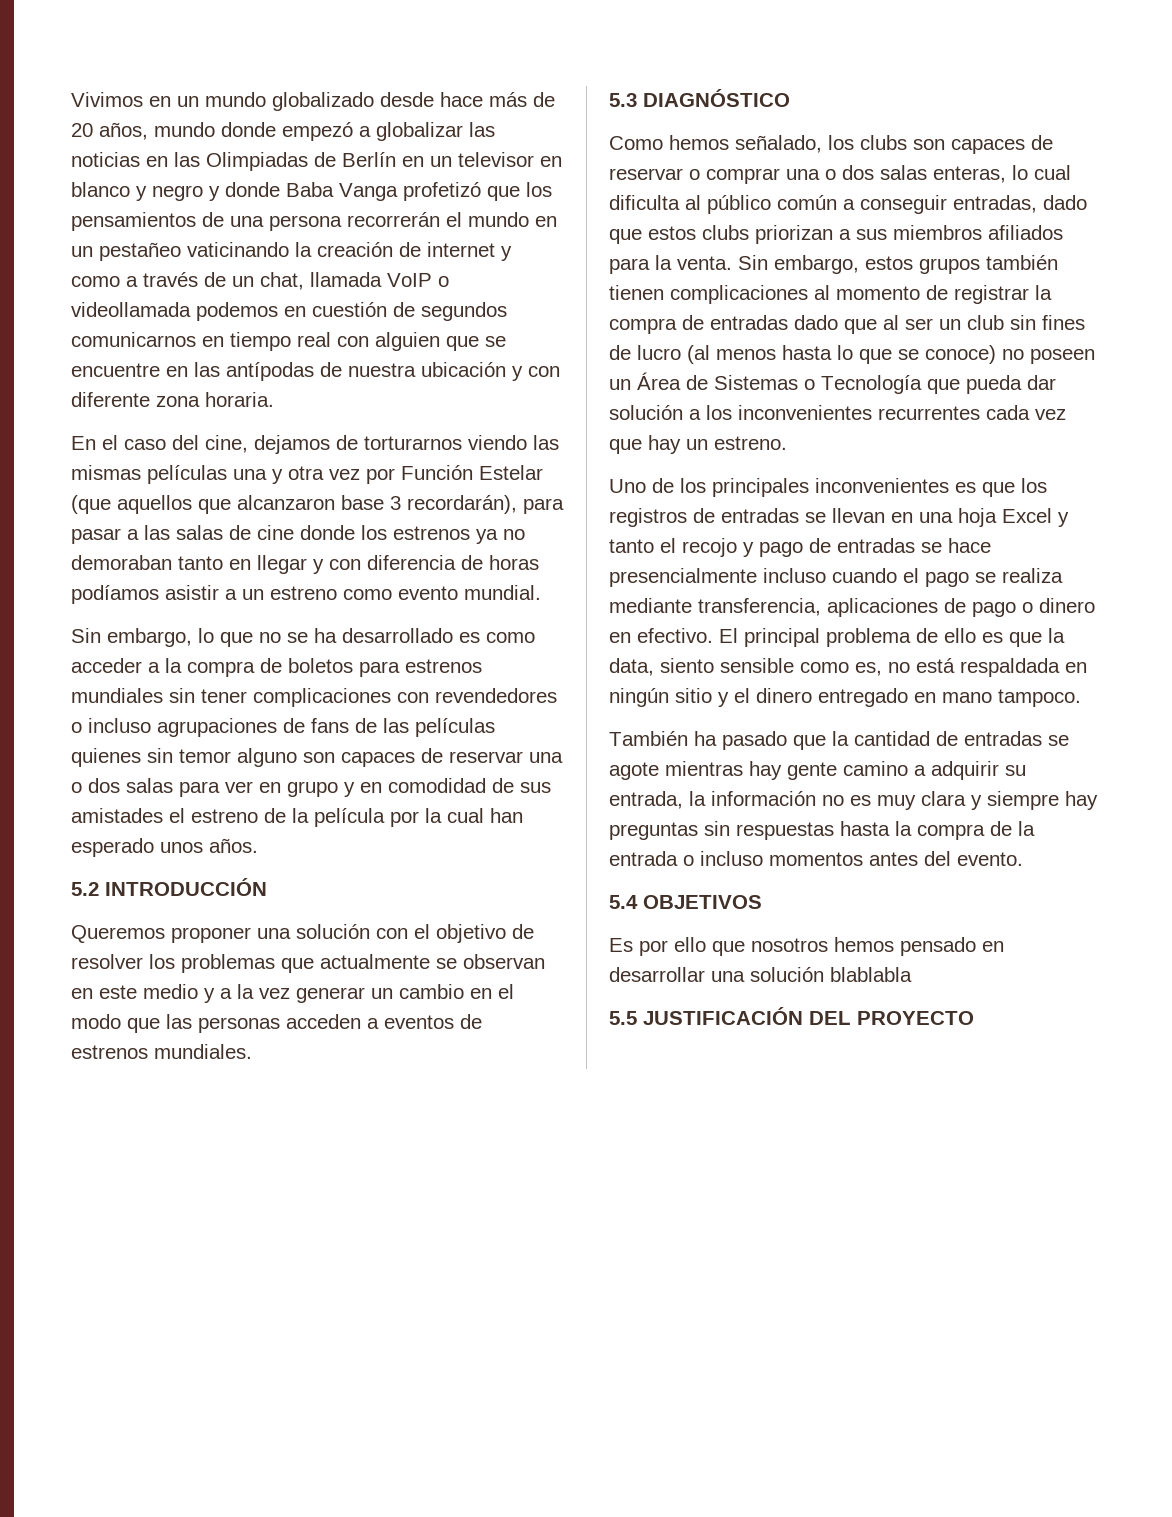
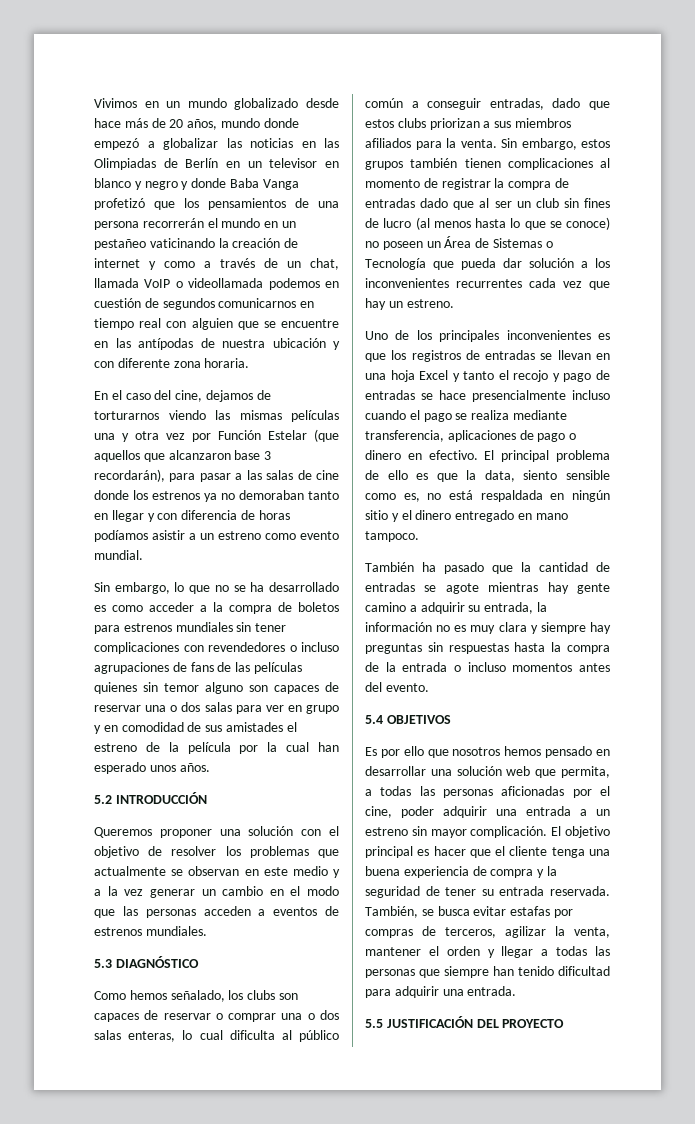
- Es por ello que nosotros hemos pensado en desarrollar una solución blablabla
+ Es por ello que nosotros hemos pensado en desarrollar una solución web que permita, a todas las personas aficionadas por el cine, poder adquirir una entrada a un estreno sin mayor complicación. El objetivo principal es hacer que el cliente tenga una buena experiencia de compra y la seguridad de tener su entrada reservada. También, se busca evitar estafas por compras de terceros, agilizar la venta, mantener el orden y llegar a todas las personas que siempre han tenido dificultad para adquirir una entrada.

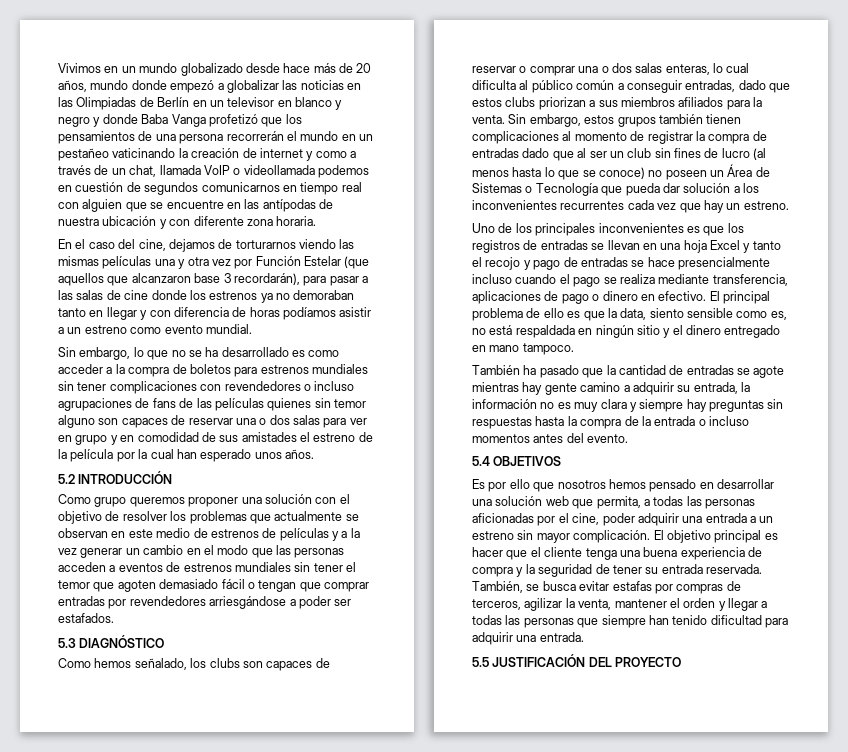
- Queremos proponer una solución con el objetivo de resolver los problemas que actualmente se observan en este medio y a la vez generar un cambio en el modo que las personas acceden a eventos de estrenos mundiales.
+ Como grupo queremos proponer una solución con el objetivo de resolver los problemas que actualmente se observan en este medio de estrenos de películas y a la vez generar un cambio en el modo que las personas acceden a eventos de estrenos mundiales sin tener el temor que agoten demasiado fácil o tengan que comprar entradas por revendedores arriesgándose a poder ser estafados.

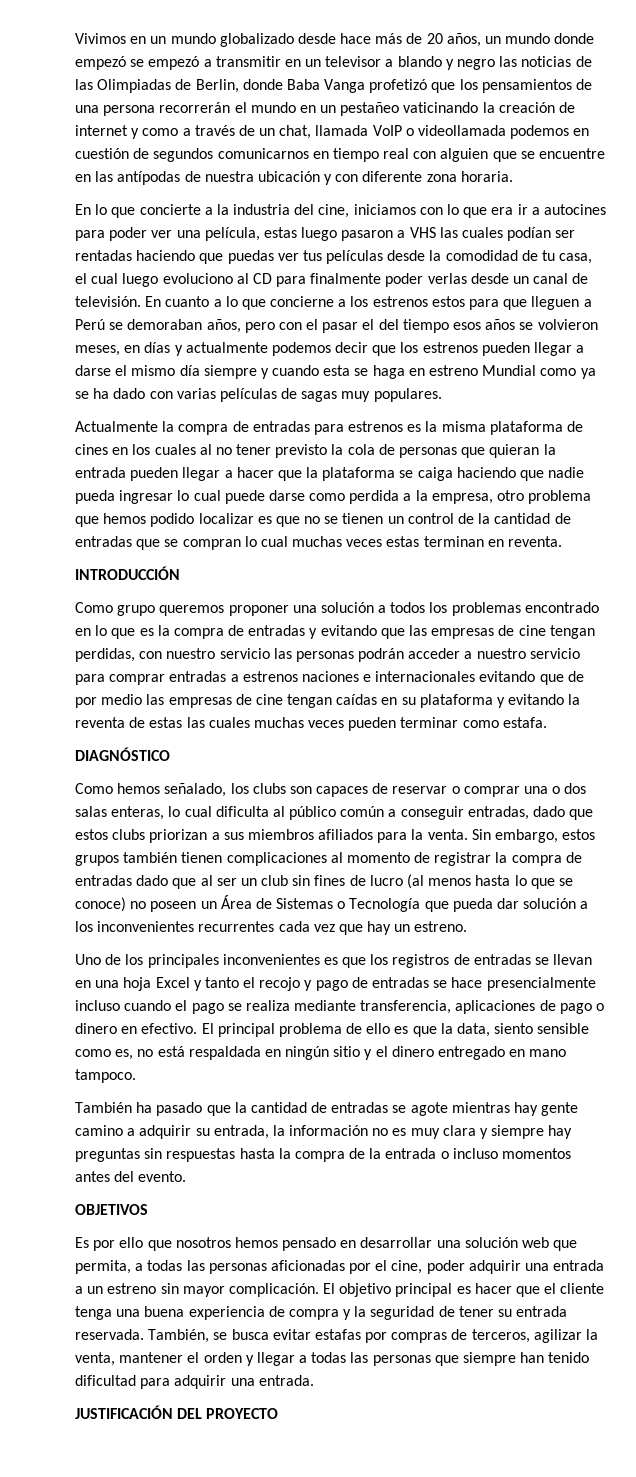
- Vivimos en un mundo globalizado desde hace más de 20 años, mundo donde empezó a globalizar las noticias en las Olimpiadas de Berlín en un televisor en blanco y negro y donde Baba Vanga profetizó que los pensamientos de una persona recorrerán el mundo en un pestañeo vaticinando la creación de internet y como a través de un chat, llamada VoIP o videollamada podemos en cuestión de segundos comunicarnos en tiempo real con alguien que se encuentre en las antípodas de nuestra ubicación y con diferente zona horaria.
+ Vivimos en un mundo globalizado desde hace más de 20 años, un mundo donde empezó se empezó a transmitir en un televisor a blando y negro las noticias de las Olimpiadas de Berlin, donde Baba Vanga profetizó que los pensamientos de una persona recorrerán el mundo en un pestañeo vaticinando la creación de internet y como a través de un chat, llamada VoIP o videollamada podemos en cuestión de segundos comunicarnos en tiempo real con alguien que se encuentre en las antípodas de nuestra ubicación y con diferente zona horaria.
- En el caso del cine, dejamos de torturarnos viendo las mismas películas una y otra vez por Función Estelar (que aquellos que alcanzaron base 3 recordarán), para pasar a las salas de cine donde los estrenos ya no demoraban tanto en llegar y con diferencia de horas podíamos asistir a un estreno como evento mundial.
- Sin embargo, lo que no se ha desarrollado es como acceder a la compra de boletos para estrenos mundiales sin tener complicaciones con revendedores o incluso agrupaciones de fans de las películas quienes sin temor alguno son capaces de reservar una o dos salas para ver en grupo y en comodidad de sus amistades el estreno de la película por la cual han esperado unos años.
- 5.2 INTRODUCCIÓN
+ En lo que concierte a la industria del cine, iniciamos con lo que era ir a autocines para poder ver una película, estas luego pasaron a VHS las cuales podían ser rentadas haciendo que puedas ver tus películas desde la comodidad de tu casa, el cual luego evoluciono al CD para finalmente poder verlas desde un canal de televisión. En cuanto a lo que concierne a los estrenos estos para que lleguen a Perú se demoraban años, pero con el pasar el del tiempo esos años se volvieron meses, en días y actualmente podemos decir que los estrenos pueden llegar a darse el mismo día siempre y cuando esta se haga en estreno Mundial como ya se ha dado con varias películas de sagas muy populares.
+ Actualmente la compra de entradas para estrenos es la misma plataforma de cines en los cuales al no tener previsto la cola de personas que quieran la entrada pueden llegar a hacer que la plataforma se caiga haciendo que nadie pueda ingresar lo cual puede darse como perdida a la empresa, otro problema que hemos podido localizar es que no se tienen un control de la cantidad de entradas que se compran lo cual muchas veces estas terminan en reventa.
+ INTRODUCCIÓN
- Como grupo queremos proponer una solución con el objetivo de resolver los problemas que actualmente se observan en este medio de estrenos de películas y a la vez generar un cambio en el modo que las personas acceden a eventos de estrenos mundiales sin tener el temor que agoten demasiado fácil o tengan que comprar entradas por revendedores arriesgándose a poder ser estafados.
- 5.3 DIAGNÓSTICO
+ Como grupo queremos proponer una solución a todos los problemas encontrado en lo que es la compra de entradas y evitando que las empresas de cine tengan perdidas, con nuestro servicio las personas podrán acceder a nuestro servicio para comprar entradas a estrenos naciones e internacionales evitando que de por medio las empresas de cine tengan caídas en su plataforma y evitando la reventa de estas las cuales muchas veces pueden terminar como estafa.
+ DIAGNÓSTICO
- 5.4 OBJETIVOS
+ OBJETIVOS
- 5.5 JUSTIFICACIÓN DEL PROYECTO
+ JUSTIFICACIÓN DEL PROYECTO

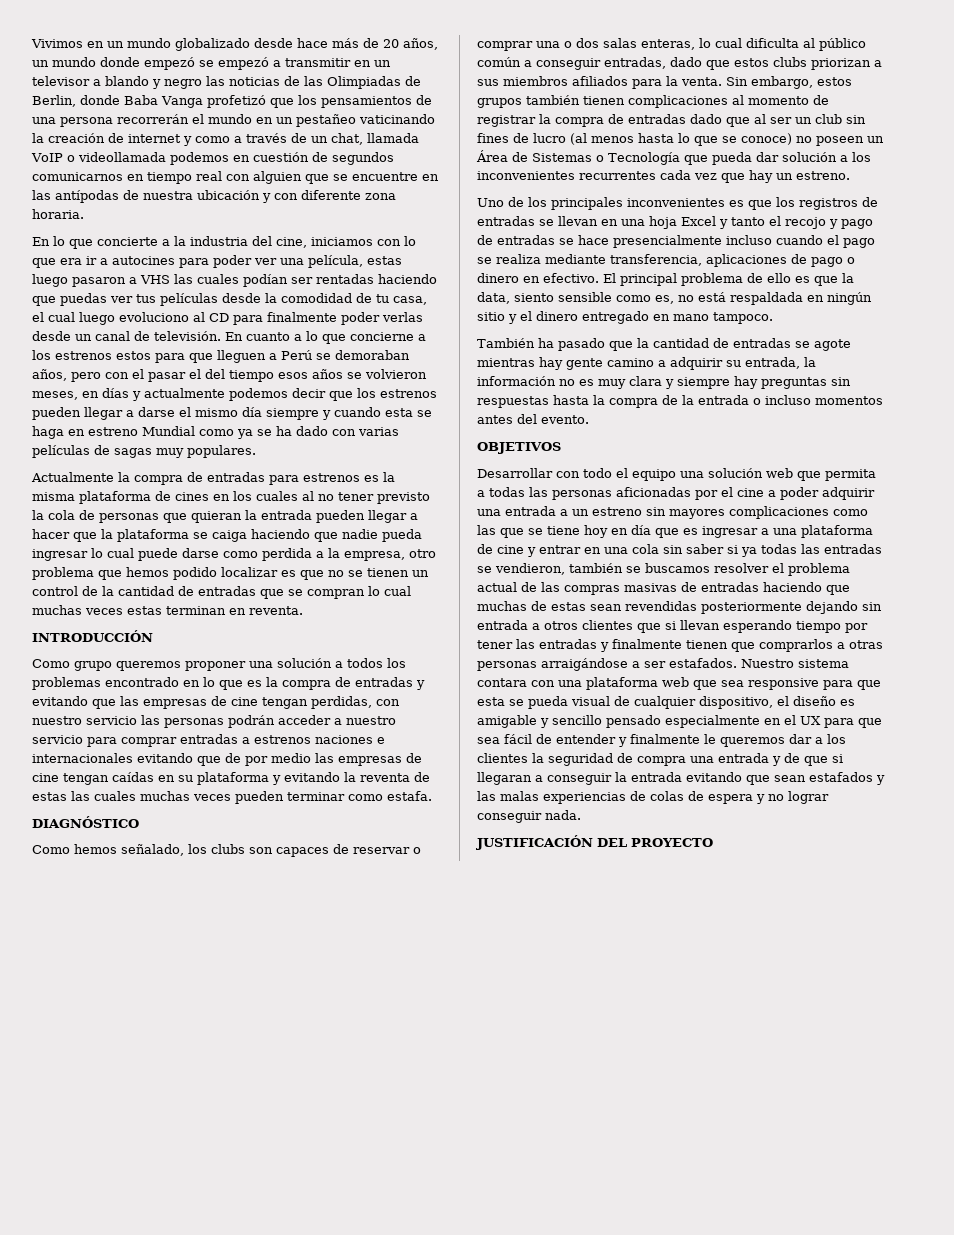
- Es por ello que nosotros hemos pensado en desarrollar una solución web que permita, a todas las personas aficionadas por el cine, poder adquirir una entrada a un estreno sin mayor complicación. El objetivo principal es hacer que el cliente tenga una buena experiencia de compra y la seguridad de tener su entrada reservada. También, se busca evitar estafas por compras de terceros, agilizar la venta, mantener el orden y llegar a todas las personas que siempre han tenido dificultad para adquirir una entrada.
+ Desarrollar con todo el equipo una solución web que permita a todas las personas aficionadas por el cine a poder adquirir una entrada a un estreno sin mayores complicaciones como las que se tiene hoy en día que es ingresar a una plataforma de cine y entrar en una cola sin saber si ya todas las entradas se vendieron, también se buscamos resolver el problema actual de las compras masivas de entradas haciendo que muchas de estas sean revendidas posteriormente dejando sin entrada a otros clientes que si llevan esperando tiempo por tener las entradas y finalmente tienen que comprarlos a otras personas arraigándose a ser estafados. Nuestro sistema contara con una plataforma web que sea responsive para que esta se pueda visual de cualquier dispositivo, el diseño es amigable y sencillo pensado especialmente en el UX para que sea fácil de entender y finalmente le queremos dar a los clientes la seguridad de compra una entrada y de que si llegaran a conseguir la entrada evitando que sean estafados y las malas experiencias de colas de espera y no lograr conseguir nada.

